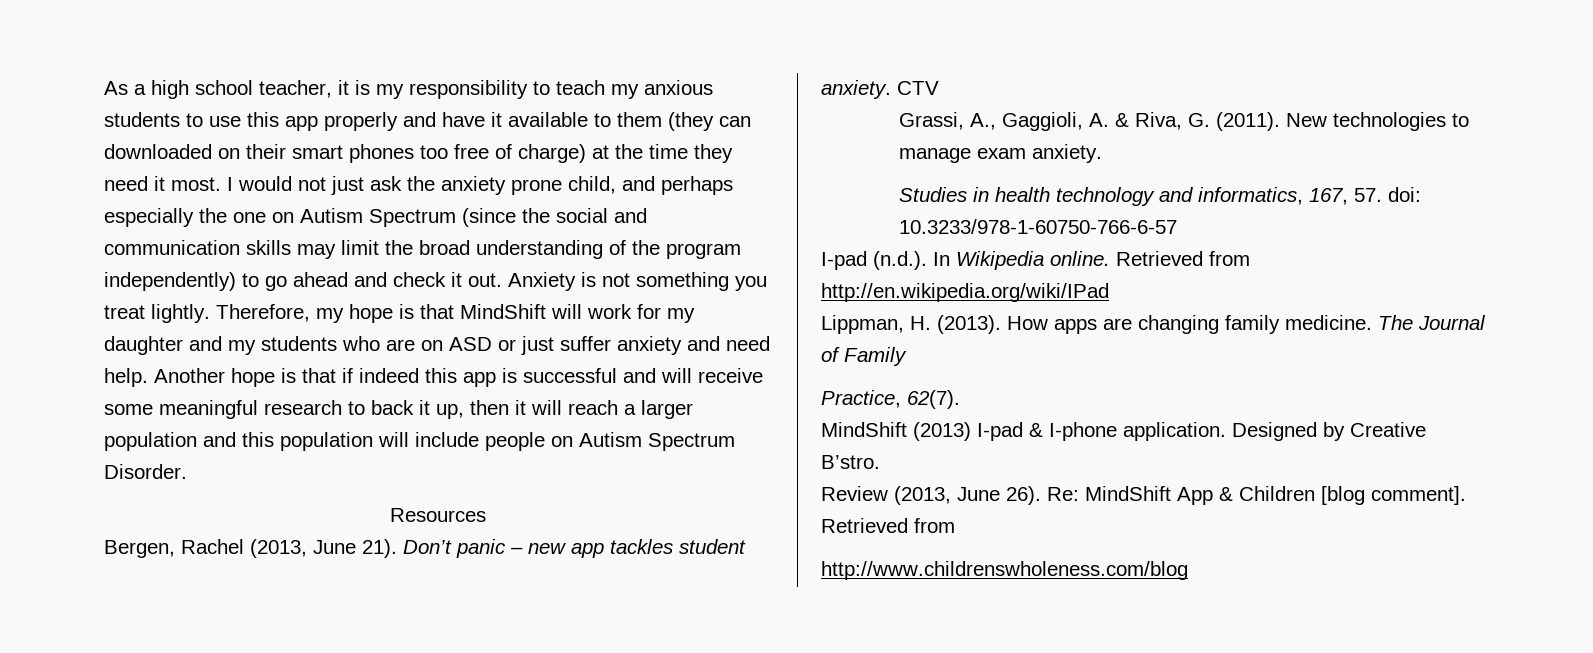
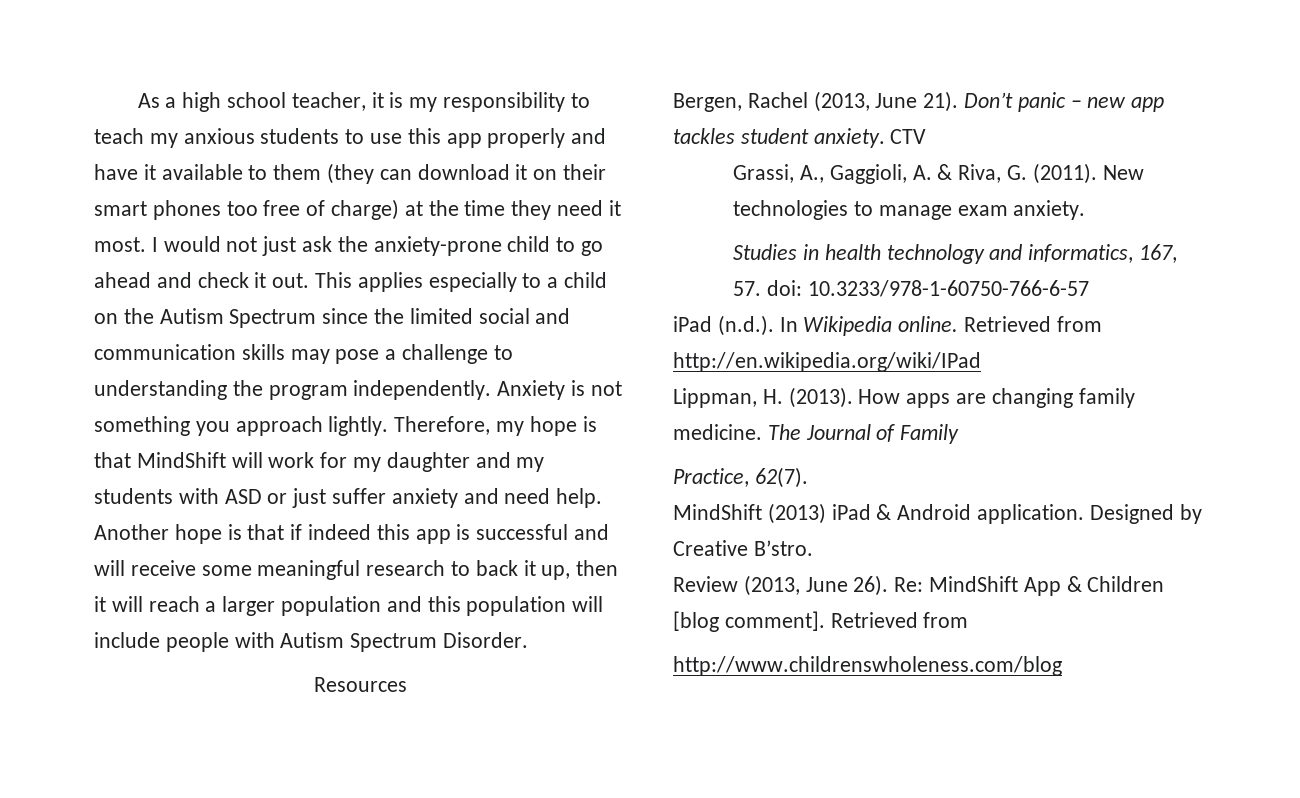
- As a high school teacher, it is my responsibility to teach my anxious students to use this app properly and have it available to them (they can downloaded on their smart phones too free of charge) at the time they need it most.
+ As a high school teacher, it is my responsibility to teach my anxious students to use this app properly and have it available to them (they can download it on their smart phones too free of charge) at the time they need it most.
- I would not just ask the anxiety prone child, and perhaps especially the one on Autism Spectrum (since the social and communication skills may limit the broad understanding of the program independently) to go ahead and check it out.
+ I would not just ask the anxiety-prone child to go ahead and check it out.
+ This applies especially to a child on the Autism Spectrum since the limited social and communication skills may pose a challenge to understanding the program independently.
- Anxiety is not something you treat lightly.
+ Anxiety is not something you approach lightly.
- Therefore, my hope is that MindShift will work for my daughter and my students who are on ASD or just suffer anxiety and need help.
+ Therefore, my hope is that MindShift will work for my daughter and my students with ASD or just suffer anxiety and need help.
- Another hope is that if indeed this app is successful and will receive some meaningful research to back it up, then it will reach a larger population and this population will include people on Autism Spectrum Disorder.
+ Another hope is that if indeed this app is successful and will receive some meaningful research to back it up, then it will reach a larger population and this population will include people with Autism Spectrum Disorder.
- I-pad (n.d.). In Wikipedia online.
+ iPad (n.d.). In Wikipedia online.
- MindShift (2013) I-pad & I-phone application.
+ MindShift (2013) iPad & Android application.

